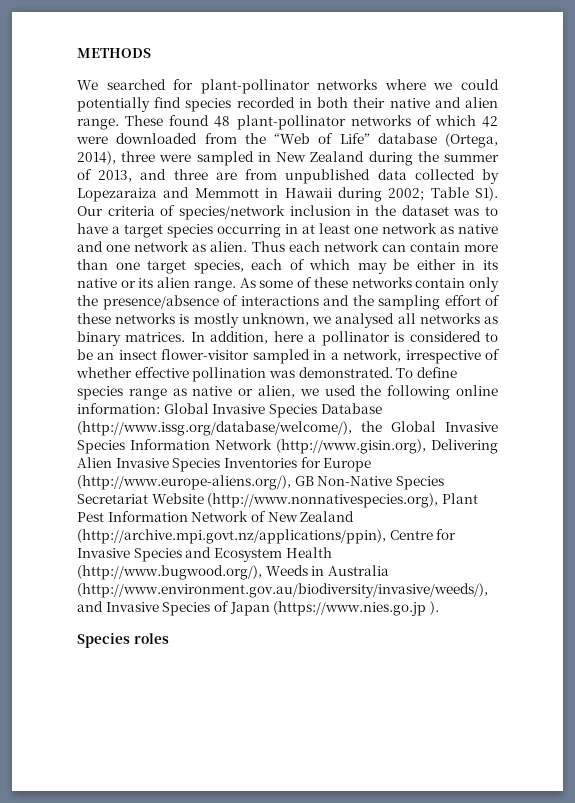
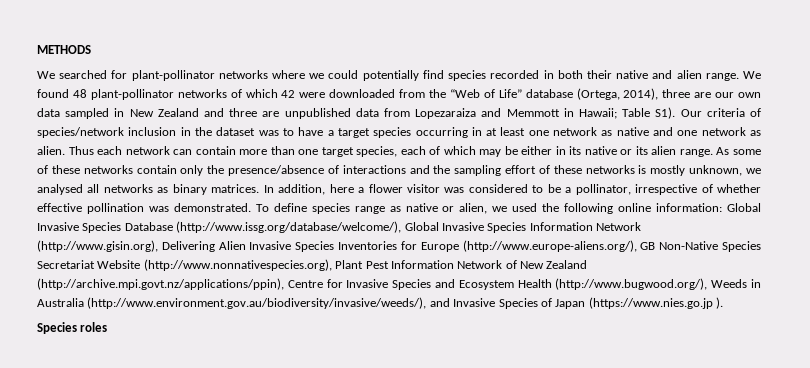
- These found 48 plant-pollinator networks of which 42 were downloaded from the “Web of Life” database (Ortega, 2014), three were sampled in New Zealand during the summer of 2013, and three are from unpublished data collected by Lopezaraiza and Memmott in Hawaii during 2002; Table S1). Our criteria of species/network inclusion in the dataset was to have a target species occurring in at least one network as native and one network as alien.
+ We found 48 plant-pollinator networks of which 42 were downloaded from the “Web of Life” database (Ortega, 2014), three are our own data sampled in New Zealand and three are unpublished data from Lopezaraiza and Memmott in Hawaii; Table S1). Our criteria of species/network inclusion in the dataset was to have a target species occurring in at least one network as native and one network as alien.
- In addition, here a pollinator is considered to be an insect flower-visitor sampled in a network, irrespective of whether effective pollination was demonstrated.
+ In addition, here a flower visitor was considered to be a pollinator, irrespective of whether effective pollination was demonstrated.
- Global Invasive Species Database (http://www.issg.org/database/welcome/), the Global Invasive Species Information Network (http://www.gisin.org), Delivering Alien Invasive Species Inventories for Europe (http://www.europe-aliens.org/), GB Non-Native Species Secretariat Website (http://www.nonnativespecies.org), Plant Pest Information Network of New Zealand (http://archive.mpi.govt.nz/applications/ppin), Centre for Invasive Species and Ecosystem Health (http://www.bugwood.org/), Weeds in Australia (http://www.environment.gov.au/biodiversity/invasive/weeds/), and Invasive Species of Japan (https://www.nies.go.jp ).
+ Global Invasive Species Database (http://www.issg.org/database/welcome/), Global Invasive Species Information Network (http://www.gisin.org), Delivering Alien Invasive Species Inventories for Europe (http://www.europe-aliens.org/), GB Non-Native Species Secretariat Website (http://www.nonnativespecies.org), Plant Pest Information Network of New Zealand (http://archive.mpi.govt.nz/applications/ppin), Centre for Invasive Species and Ecosystem Health (http://www.bugwood.org/), Weeds in Australia (http://www.environment.gov.au/biodiversity/invasive/weeds/), and Invasive Species of Japan (https://www.nies.go.jp ).

